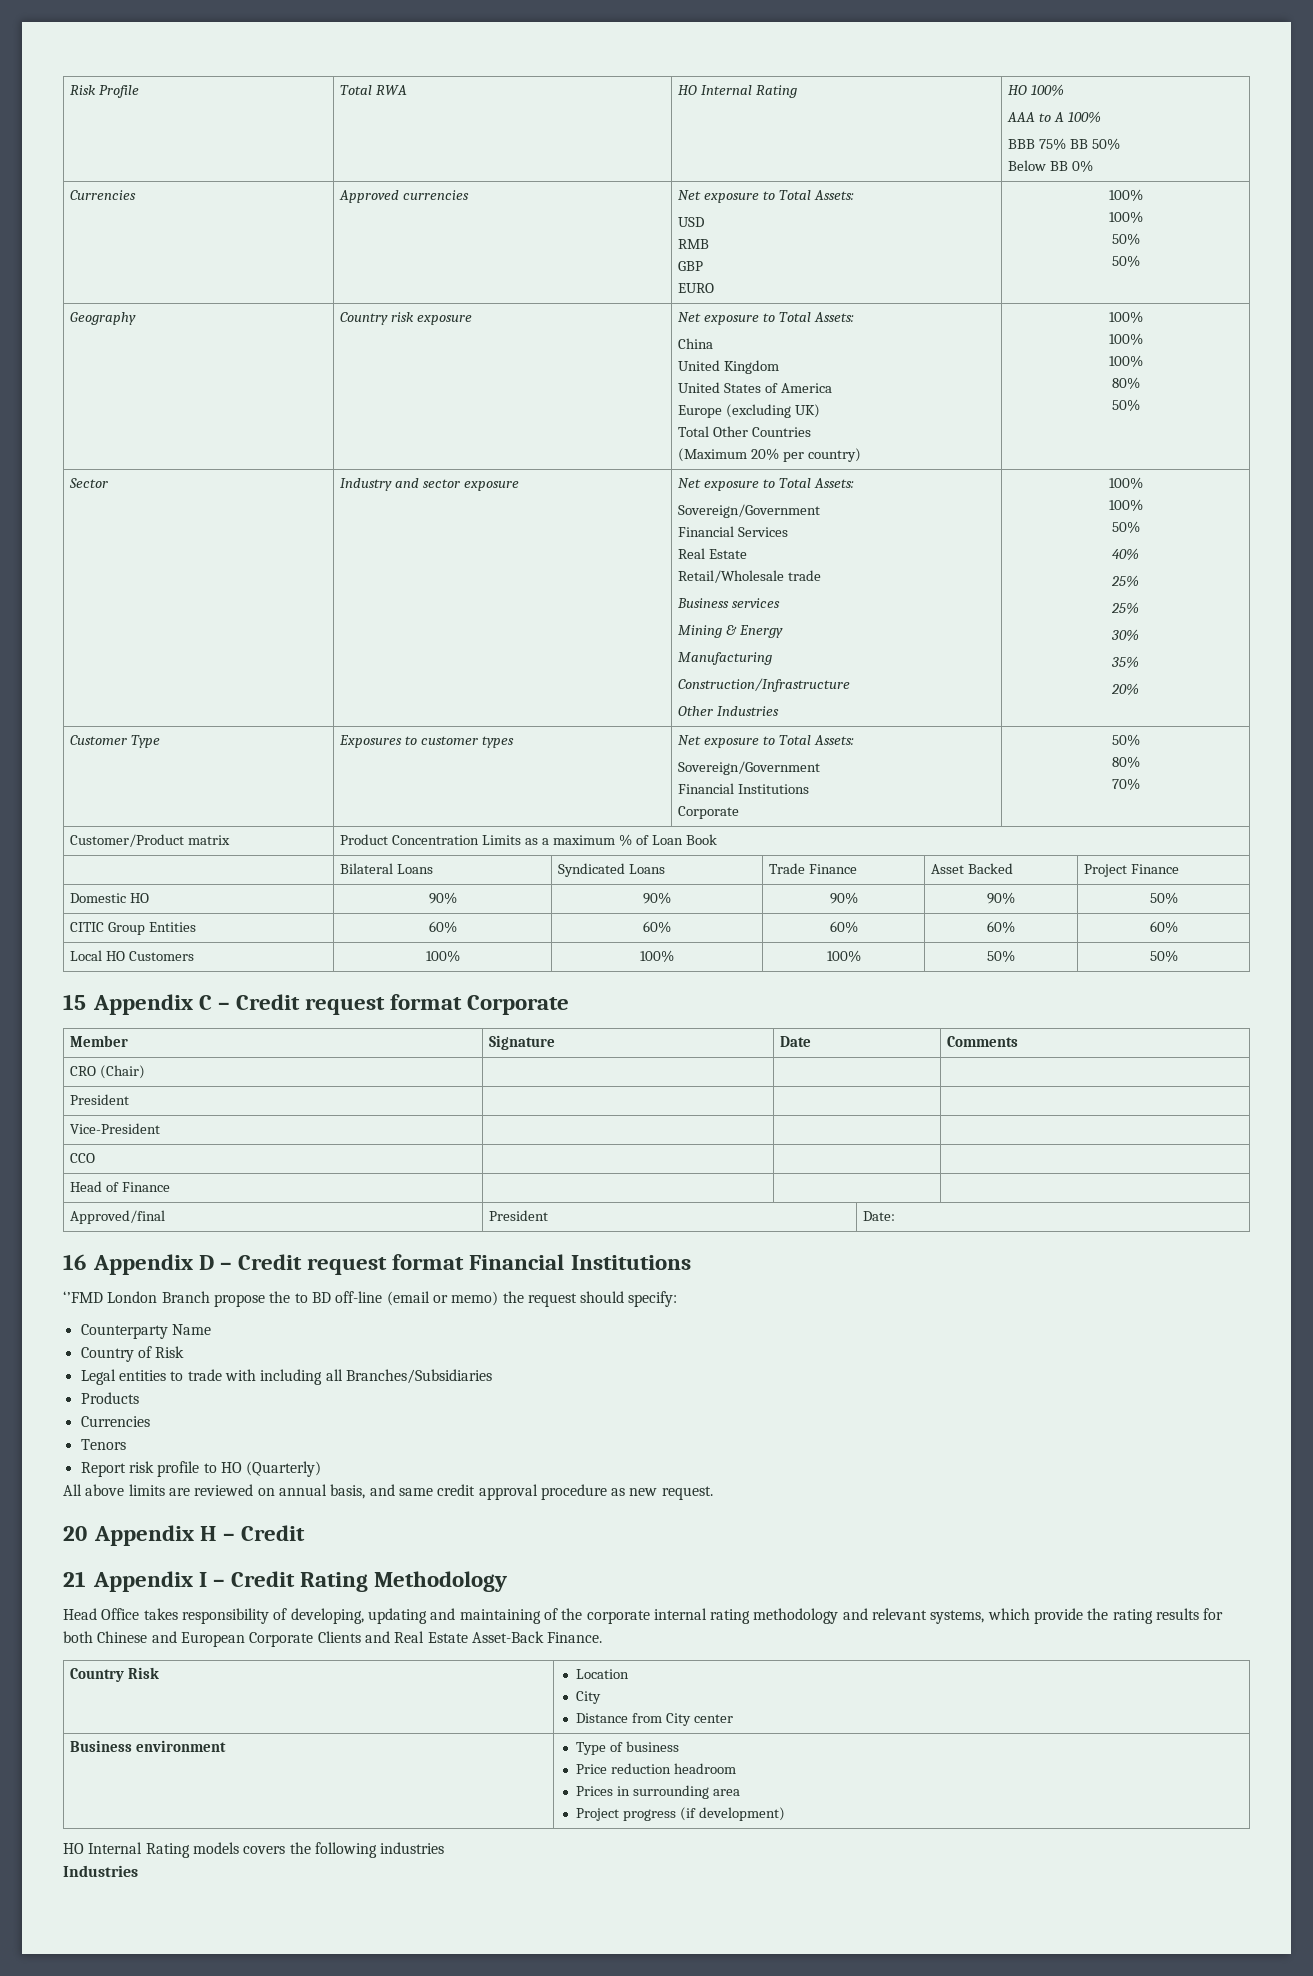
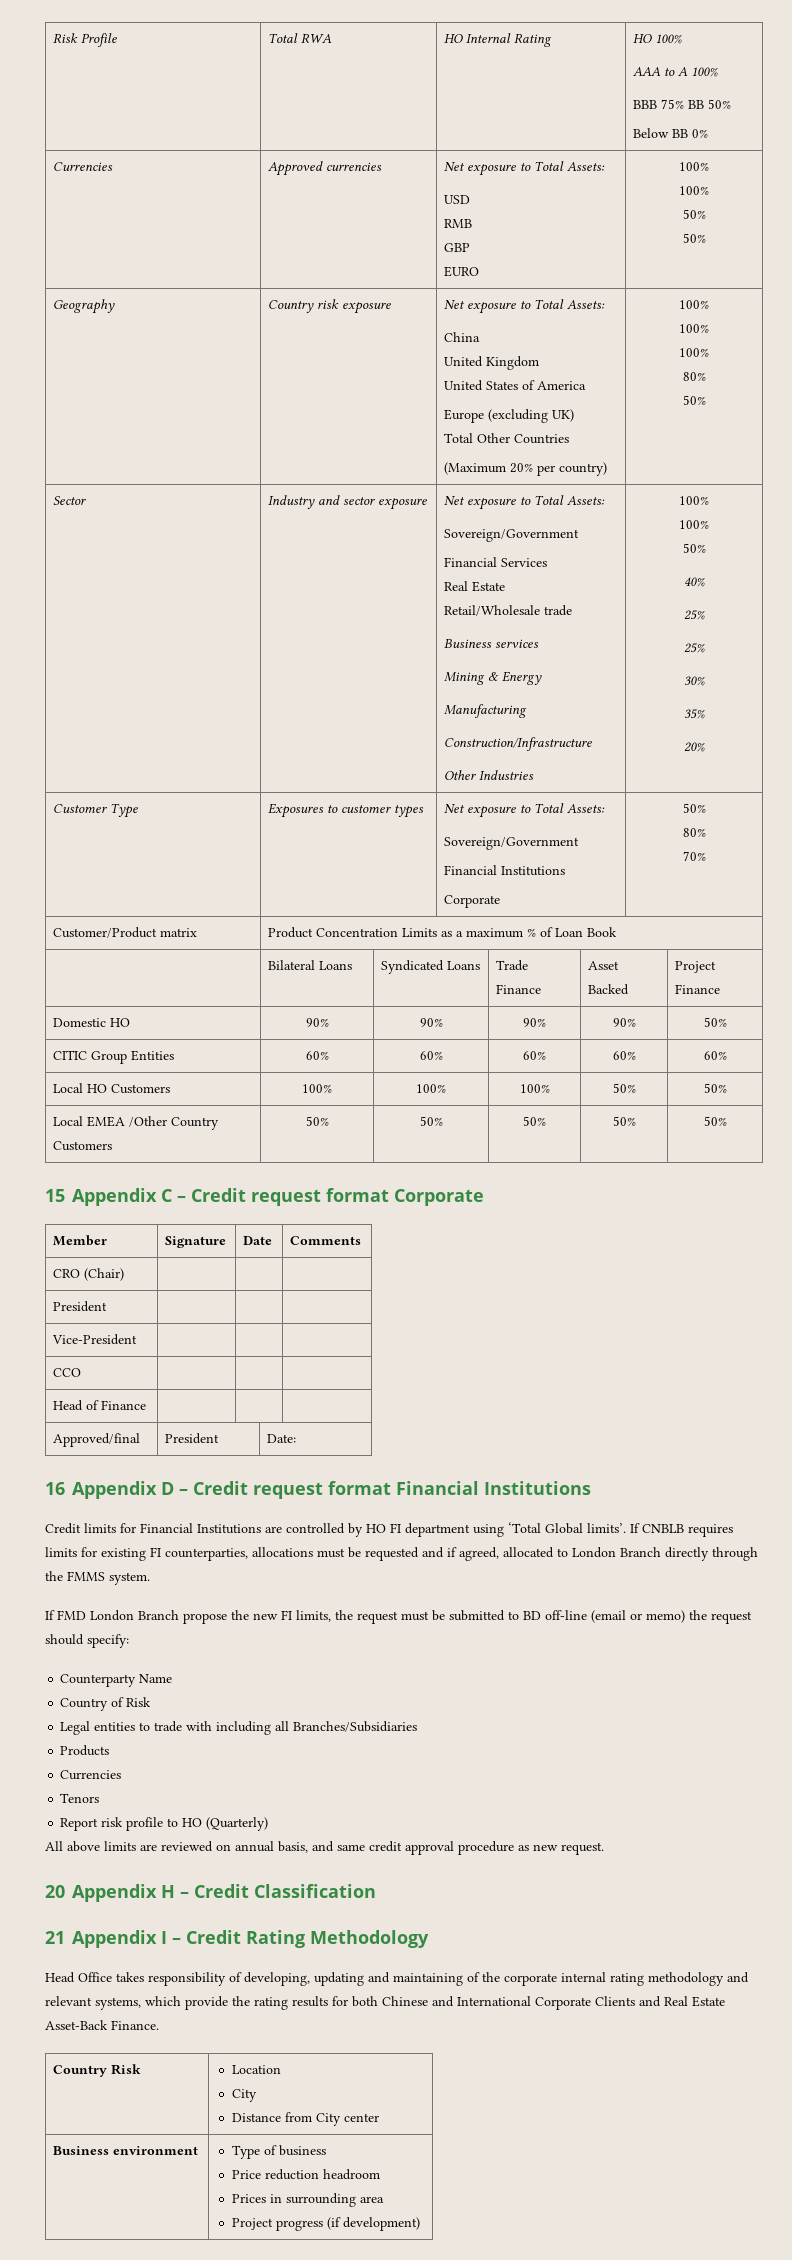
+ Local EMEA /Other Country Customers | 50% | 50% | 50% | 50% | 50%
- ‘’FMD London Branch propose the to BD off-line (email or memo) the request should specify:
+ Credit limits for Financial Institutions are controlled by HO FI department using ‘Total Global limits’. If CNBLB requires limits for existing FI counterparties, allocations must be requested and if agreed, allocated to London Branch directly through the FMMS system.
+ If FMD London Branch propose the new FI limits, the request must be submitted to BD off-line (email or memo) the request should specify:
- 20 Appendix H – Credit
+ 20 Appendix H – Credit Classification
- Head Office takes responsibility of developing, updating and maintaining of the corporate internal rating methodology and relevant systems, which provide the rating results for both Chinese and European Corporate Clients and Real Estate Asset-Back Finance.
+ Head Office takes responsibility of developing, updating and maintaining of the corporate internal rating methodology and relevant systems, which provide the rating results for both Chinese and International Corporate Clients and Real Estate Asset-Back Finance.
- HO Internal Rating models covers the following industries
- Industries

